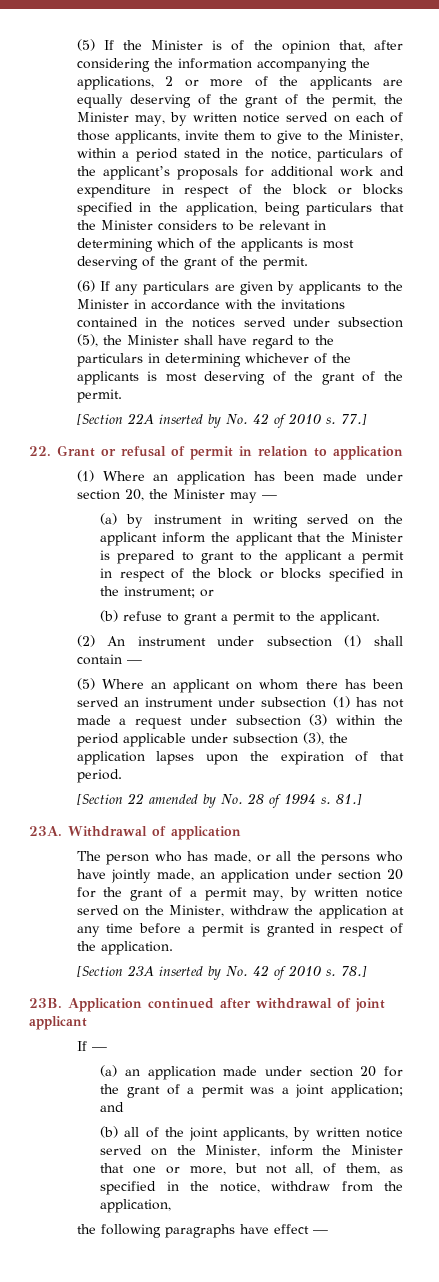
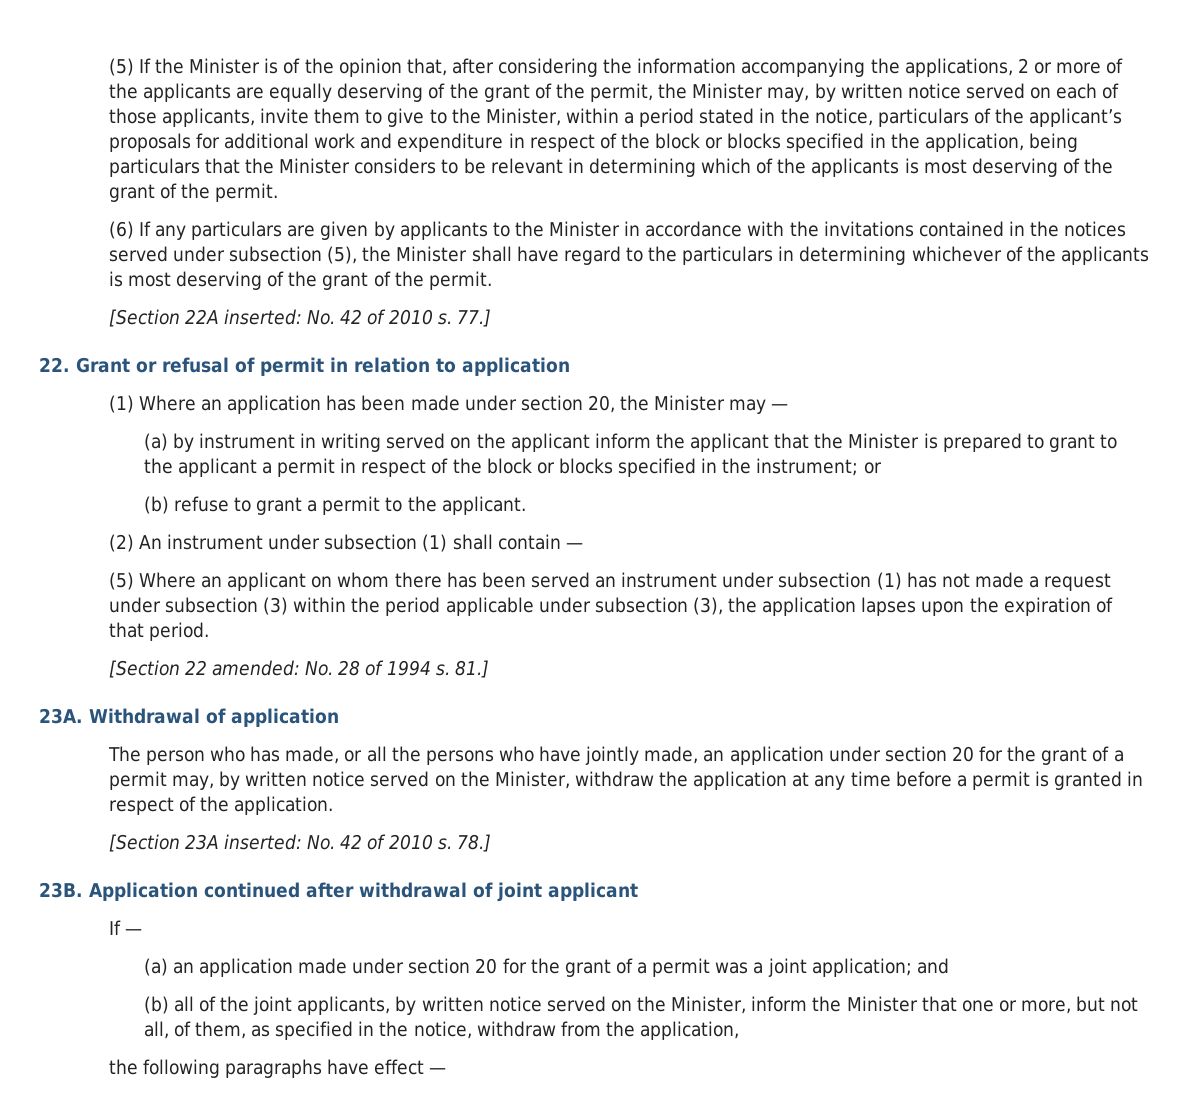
- [Section 22A inserted by No. 42 of 2010 s.
+ [Section 22A inserted: No. 42 of 2010 s.
- [Section 22 amended by No. 28 of 1994 s.
+ [Section 22 amended: No. 28 of 1994 s.
- [Section 23A inserted by No. 42 of 2010 s.
+ [Section 23A inserted: No. 42 of 2010 s.

